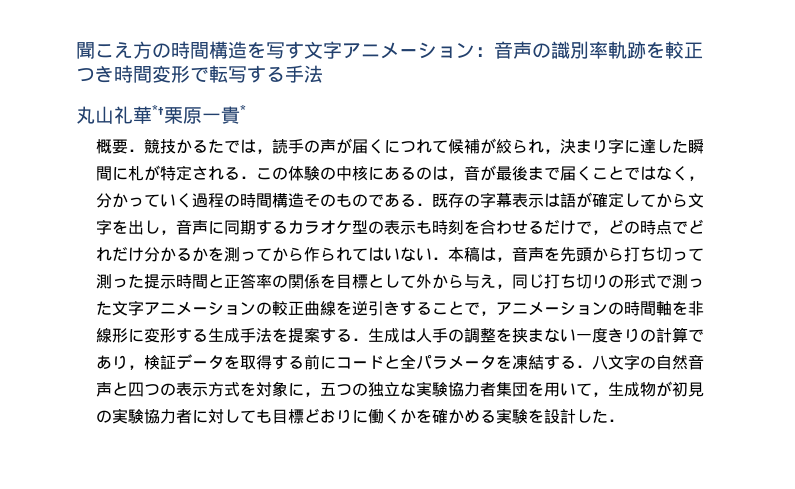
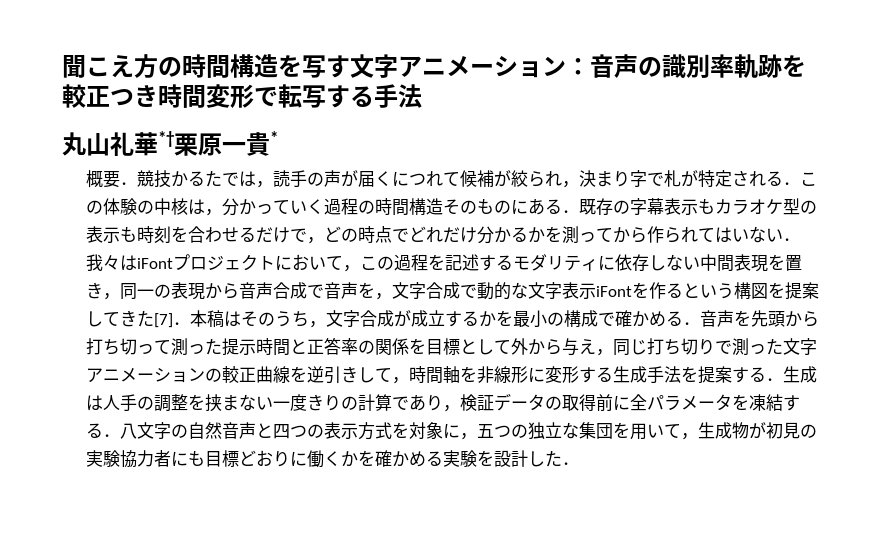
- 概要．競技かるたでは，読手の声が届くにつれて候補が絞られ，決まり字に達した瞬間に札が特定される．この体験の中核にあるのは，音が最後まで届くことではなく，分かっていく過程の時間構造そのものである．既存の字幕表示は語が確定してから文字を出し，音声に同期するカラオケ型の表示も時刻を合わせるだけで，どの時点でどれだけ分かるかを測ってから作られてはいない．本稿は，音声を先頭から打ち切って測った提示時間と正答率の関係を目標として外から与え，同じ打ち切りの形式で測った文字アニメーションの較正曲線を逆引きすることで，アニメーションの時間軸を非線形に変形する生成手法を提案する．生成は人手の調整を挟まない一度きりの計算であり，検証データを取得する前にコードと全パラメータを凍結する．八文字の自然音声と四つの表示方式を対象に，五つの独立な実験協力者集団を用いて，生成物が初見の実験協力者に対しても目標どおりに働くかを確かめる実験を設計した．
+ 概要．競技かるたでは，読手の声が届くにつれて候補が絞られ，決まり字で札が特定される．この体験の中核は，分かっていく過程の時間構造そのものにある．既存の字幕表示もカラオケ型の表示も時刻を合わせるだけで，どの時点でどれだけ分かるかを測ってから作られてはいない．我々はiFontプロジェクトにおいて，この過程を記述するモダリティに依存しない中間表現を置き，同一の表現から音声合成で音声を，文字合成で動的な文字表示iFontを作るという構図を提案してきた[7]．本稿はそのうち，文字合成が成立するかを最小の構成で確かめる．音声を先頭から打ち切って測った提示時間と正答率の関係を目標として外から与え，同じ打ち切りで測った文字アニメーションの較正曲線を逆引きして，時間軸を非線形に変形する生成手法を提案する．生成は人手の調整を挟まない一度きりの計算であり，検証データの取得前に全パラメータを凍結する．八文字の自然音声と四つの表示方式を対象に，五つの独立な集団を用いて，生成物が初見の実験協力者にも目標どおりに働くかを確かめる実験を設計した．

